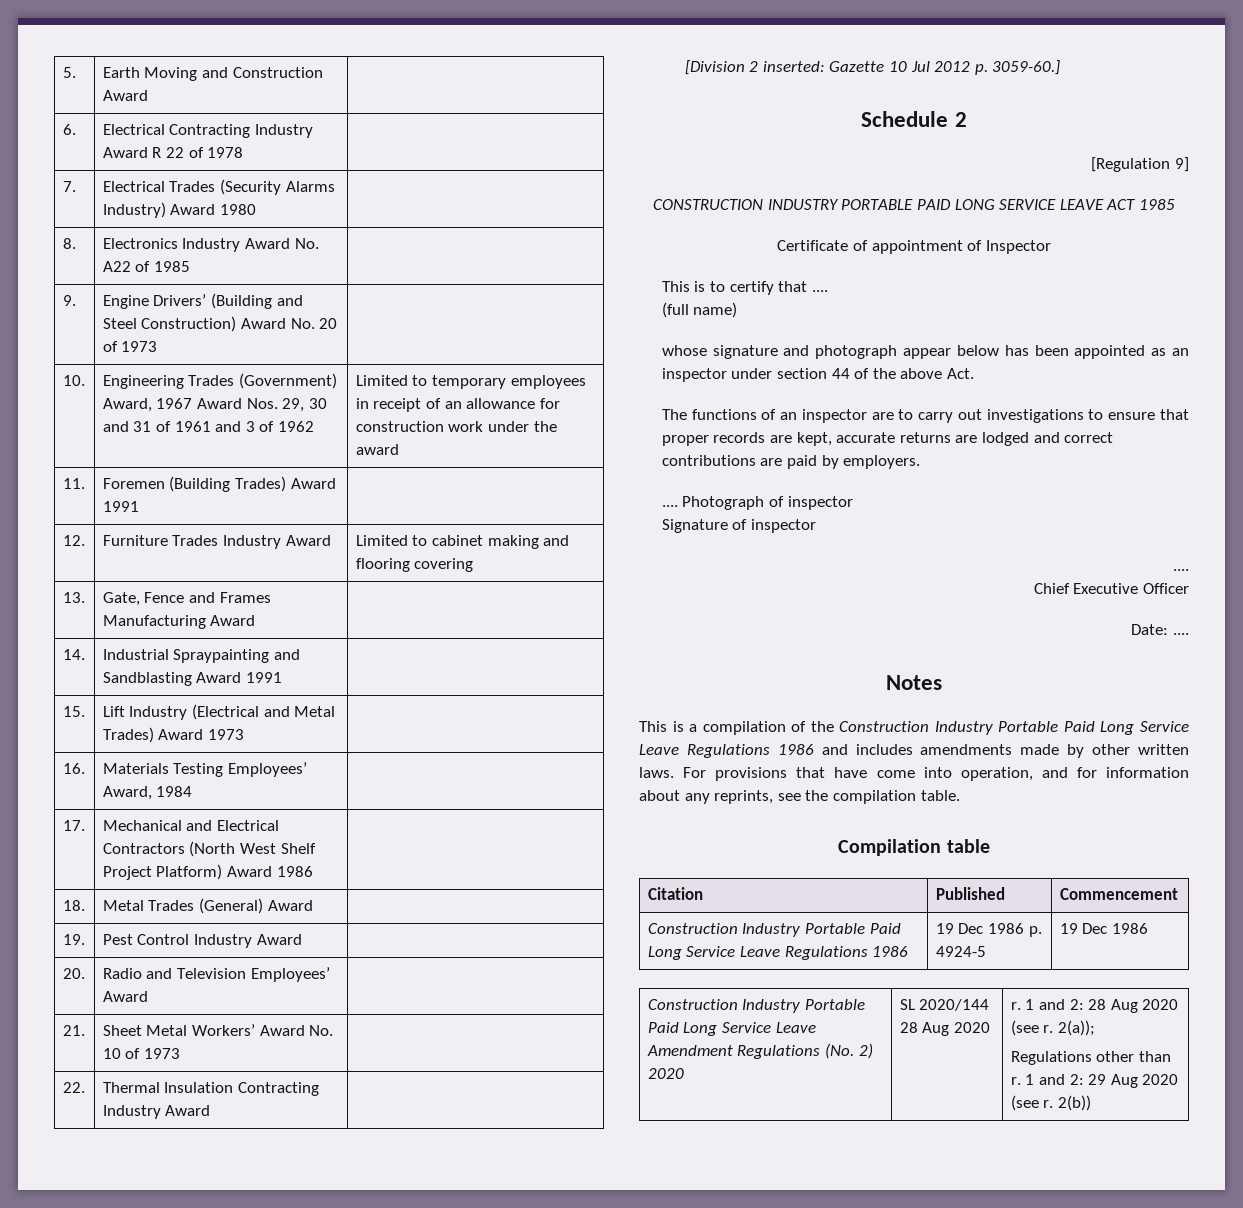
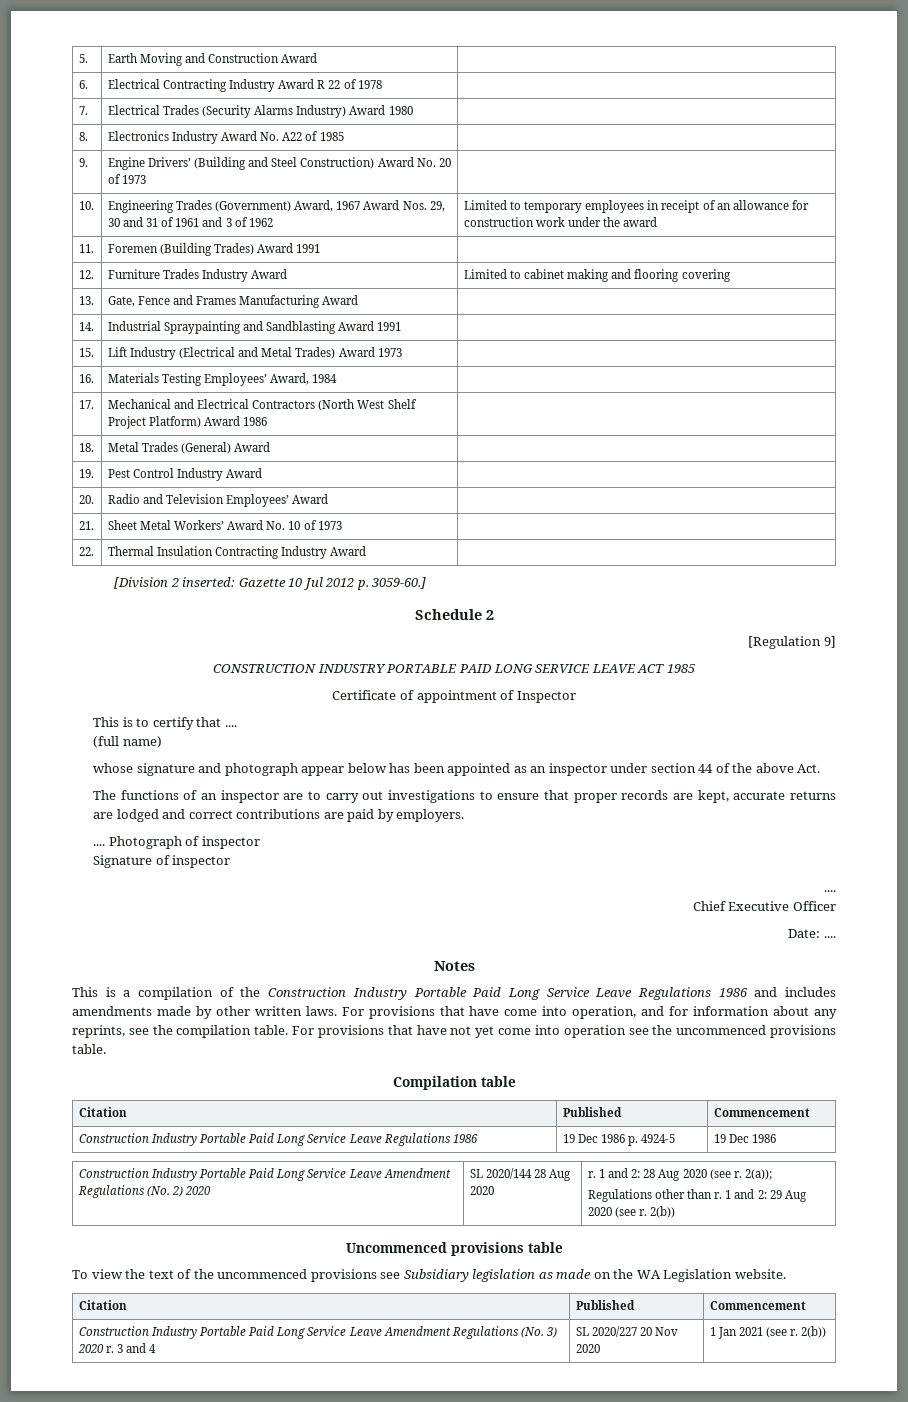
+ For provisions that have not yet come into operation see the uncommenced provisions table.
+ Uncommenced provisions table
+ To view the text of the uncommenced provisions see Subsidiary legislation as made on the WA Legislation website.
+ Citation | Published | Commencement
+ Construction Industry Portable Paid Long Service Leave Amendment Regulations (No. 3) 2020 r. 3 and 4 | SL 2020/227 20 Nov 2020 | 1 Jan 2021 (see r. 2(b))

